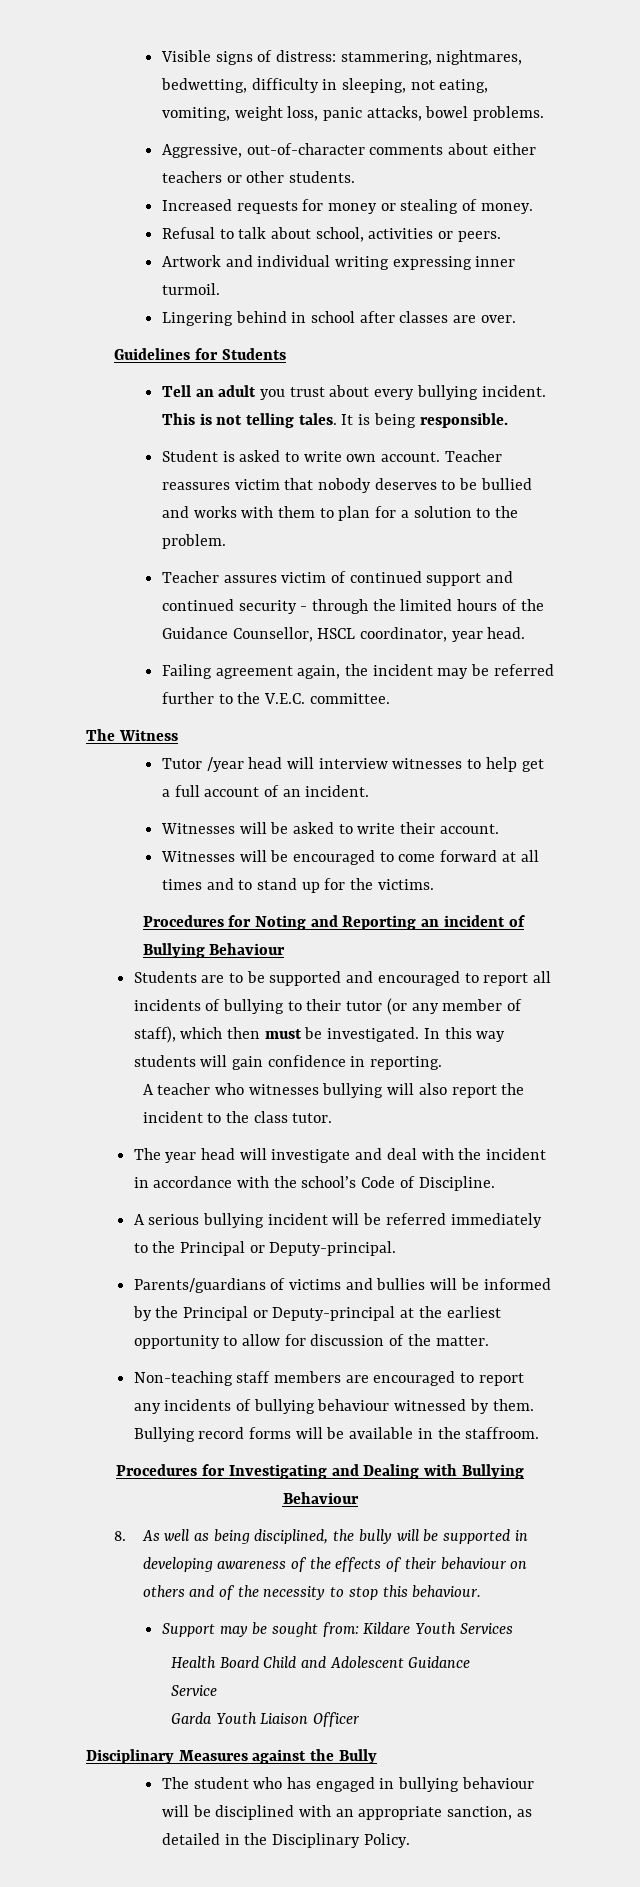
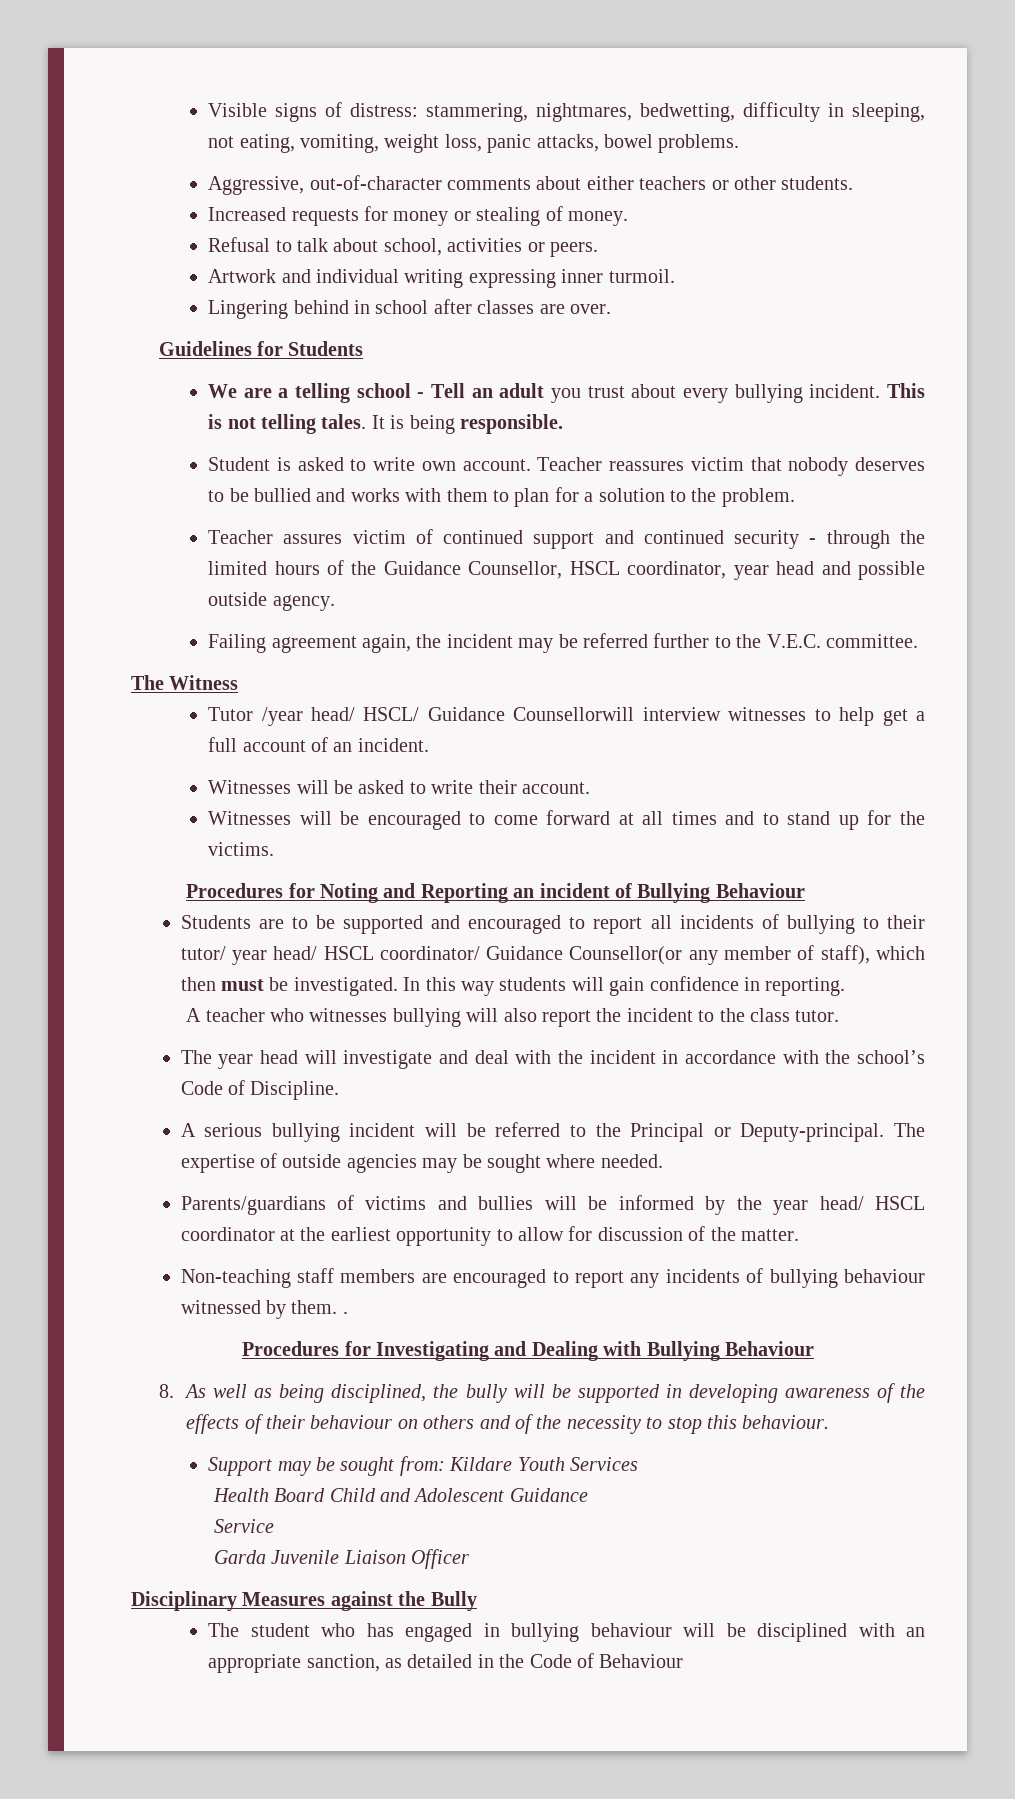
- Tell an adult you trust about every bullying incident.
+ We are a telling school - Tell an adult you trust about every bullying incident.
- Teacher assures victim of continued support and continued security - through the limited hours of the Guidance Counsellor, HSCL coordinator, year head.
+ Teacher assures victim of continued support and continued security - through the limited hours of the Guidance Counsellor, HSCL coordinator, year head and possible outside agency.
- Tutor /year head will interview witnesses to help get a full account of an incident.
+ Tutor /year head/ HSCL/ Guidance Counsellorwill interview witnesses to help get a full account of an incident.
- Students are to be supported and encouraged to report all incidents of bullying to their tutor (or any member of staff), which then must be investigated.
+ Students are to be supported and encouraged to report all incidents of bullying to their tutor/ year head/ HSCL coordinator/ Guidance Counsellor(or any member of staff), which then must be investigated.
- A serious bullying incident will be referred immediately to the Principal or Deputy-principal.
+ A serious bullying incident will be referred to the Principal or Deputy-principal. The expertise of outside agencies may be sought where needed.
- Parents/guardians of victims and bullies will be informed by the Principal or Deputy-principal at the earliest opportunity to allow for discussion of the matter.
+ Parents/guardians of victims and bullies will be informed by the year head/ HSCL coordinator at the earliest opportunity to allow for discussion of the matter.
- Non-teaching staff members are encouraged to report any incidents of bullying behaviour witnessed by them. Bullying record forms will be available in the staffroom.
+ Non-teaching staff members are encouraged to report any incidents of bullying behaviour witnessed by them. .
- Garda Youth Liaison Officer
+ Garda Juvenile Liaison Officer
- The student who has engaged in bullying behaviour will be disciplined with an appropriate sanction, as detailed in the Disciplinary Policy.
+ The student who has engaged in bullying behaviour will be disciplined with an appropriate sanction, as detailed in the Code of Behaviour

